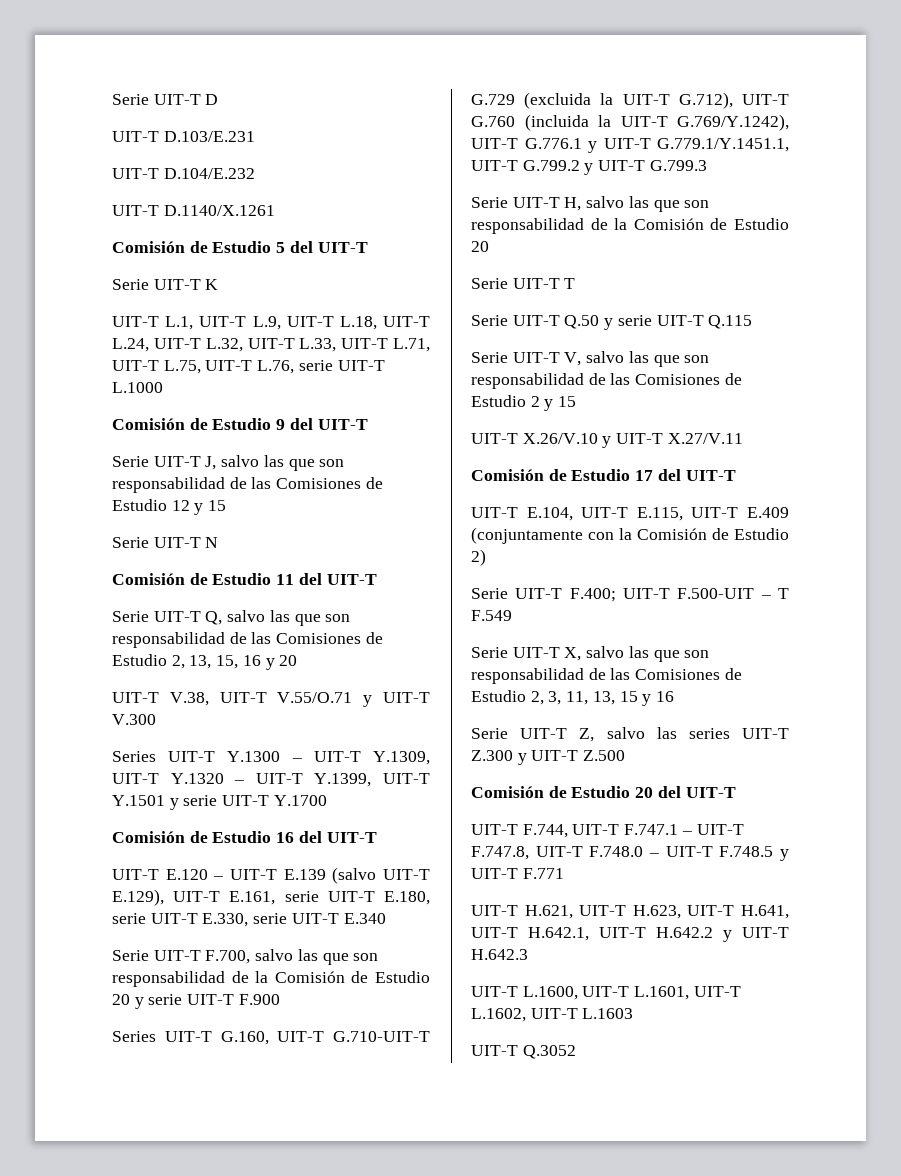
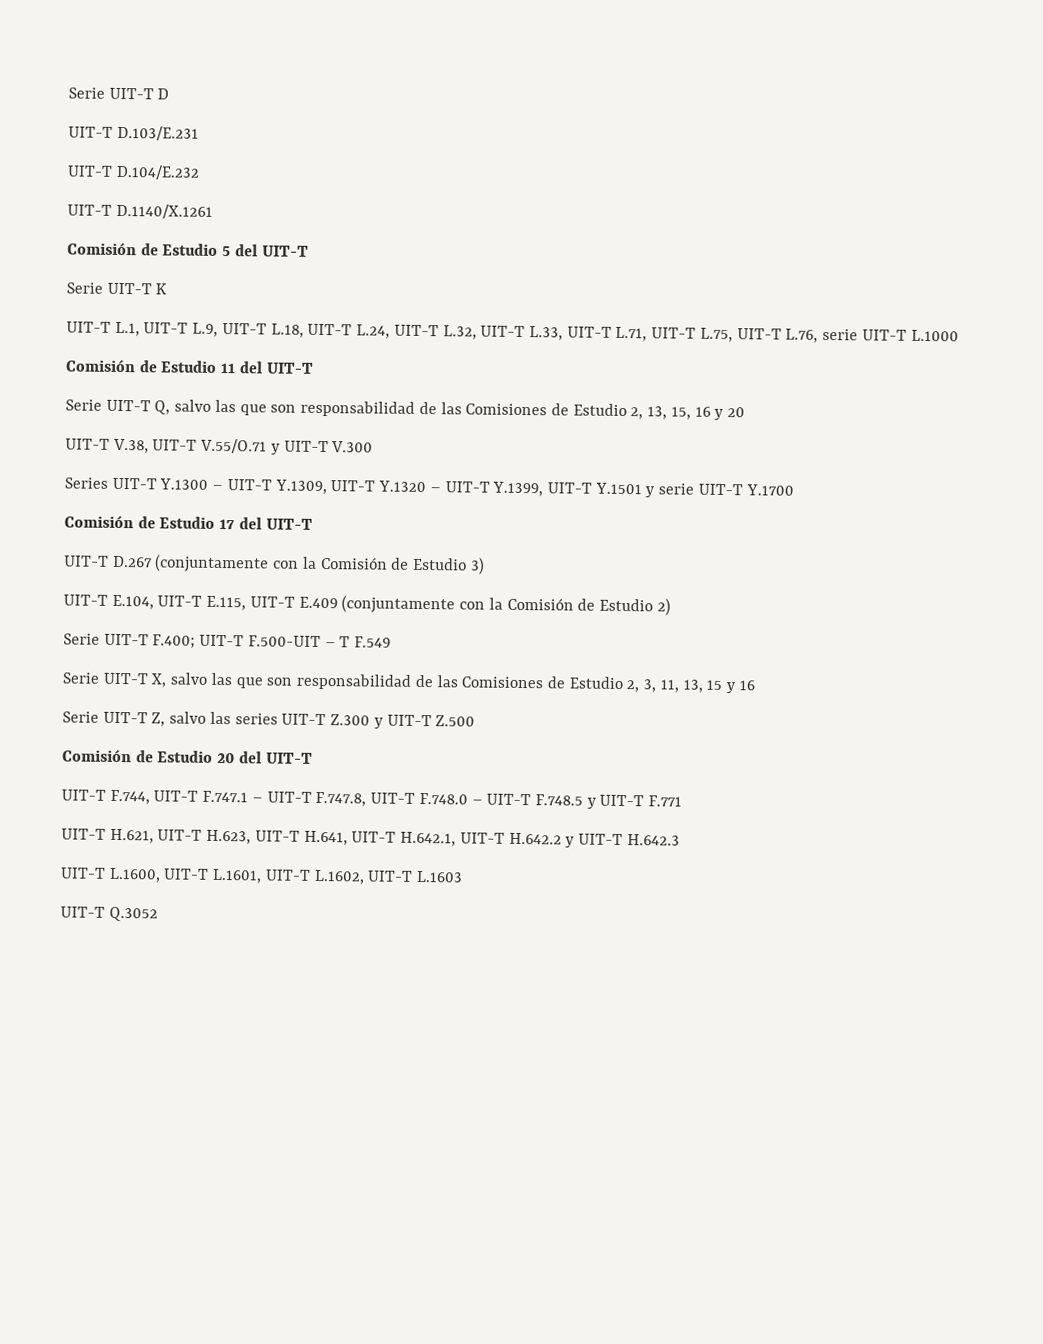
- Comisión de Estudio 9 del UIT-T
- Serie UIT-T J, salvo las que son responsabilidad de las Comisiones de Estudio 12 y 15
- Serie UIT-T N
- Comisión de Estudio 16 del UIT-T
- UIT-T E.120 – UIT-T E.139 (salvo UIT-T E.129), UIT-T E.161, serie UIT-T E.180, serie UIT-T E.330, serie UIT-T E.340
- Serie UIT-T F.700, salvo las que son responsabilidad de la Comisión de Estudio 20 y serie UIT-T F.900
- Series UIT-T G.160, UIT-T G.710-UIT-T G.729 (excluida la UIT-T G.712), UIT-T G.760 (incluida la UIT-T G.769/Y.1242), UIT-T G.776.1 y UIT-T G.779.1/Y.1451.1, UIT-T G.799.2 y UIT-T G.799.3
- Serie UIT-T H, salvo las que son responsabilidad de la Comisión de Estudio 20
- Serie UIT-T T
- Serie UIT-T Q.50 y serie UIT-T Q.115
- Serie UIT-T V, salvo las que son responsabilidad de las Comisiones de Estudio 2 y 15
- UIT-T X.26/V.10 y UIT-T X.27/V.11
  Comisión de Estudio 17 del UIT-T
+ UIT-T D.267 (conjuntamente con la Comisión de Estudio 3)

